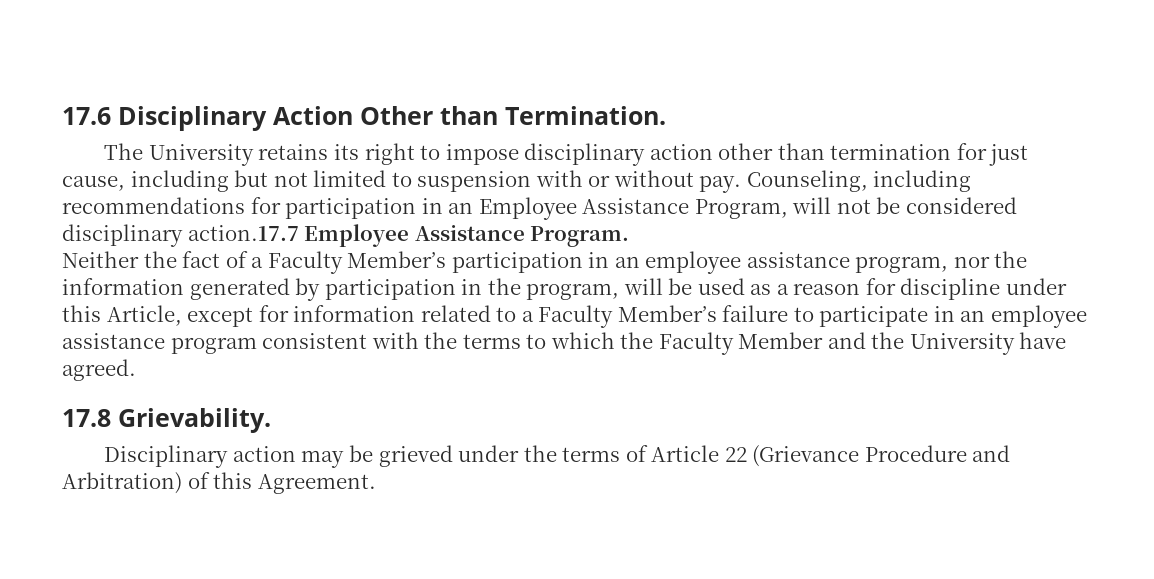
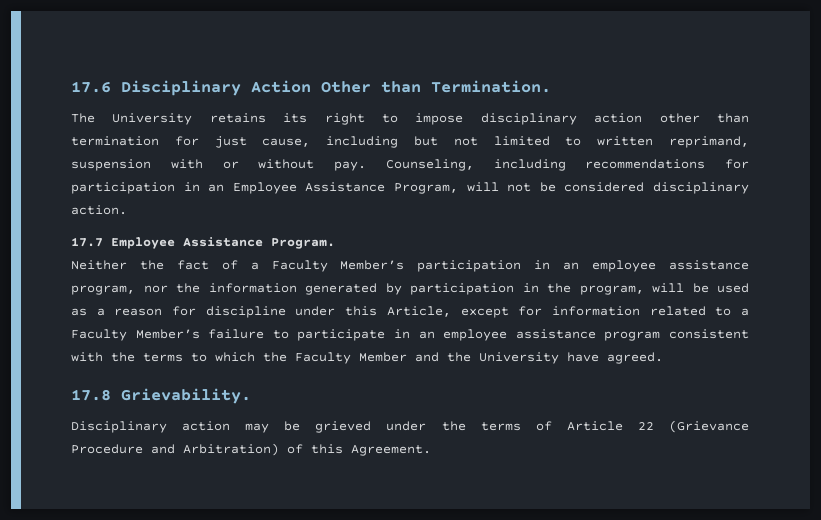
- The University retains its right to impose disciplinary action other than termination for just cause, including but not limited to suspension with or without pay.
+ The University retains its right to impose disciplinary action other than termination for just cause, including but not limited to written reprimand, suspension with or without pay.
- Counseling, including recommendations for participation in an Employee Assistance Program, will not be considered disciplinary action.17.7 Employee Assistance Program.
+ Counseling, including recommendations for participation in an Employee Assistance Program, will not be considered disciplinary action.
+ 17.7 Employee Assistance Program.

